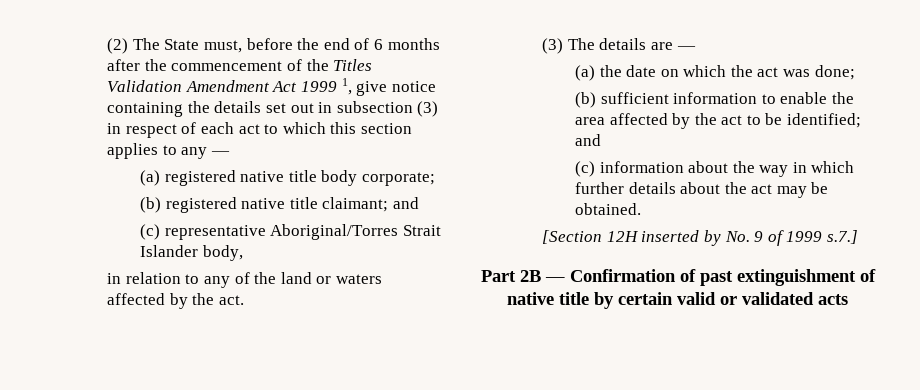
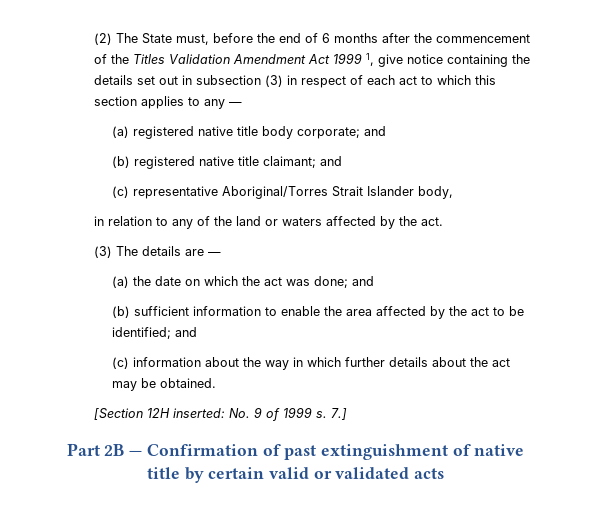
- (a) registered native title body corporate;
+ (a) registered native title body corporate; and
- (a) the date on which the act was done;
+ (a) the date on which the act was done; and
- [Section 12H inserted by No. 9 of 1999 s.7.]
+ [Section 12H inserted: No. 9 of 1999 s. 7.]

